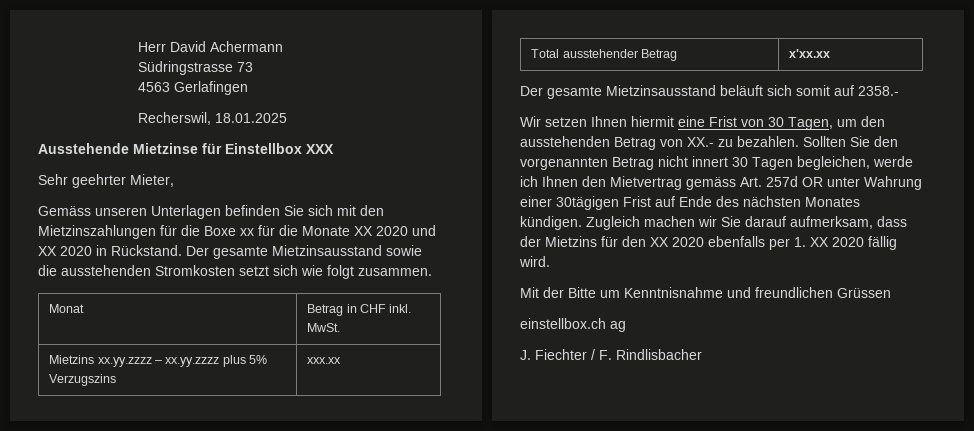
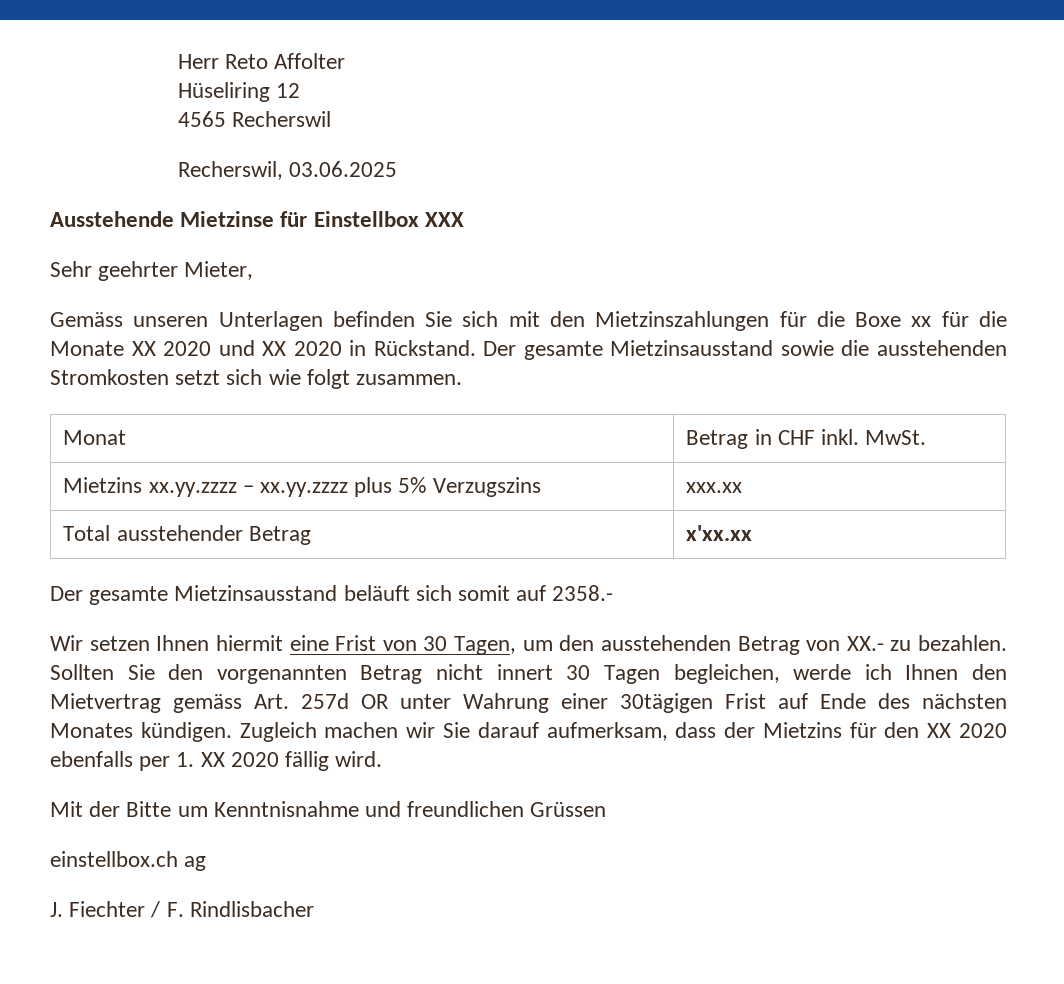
- Herr David Achermann
- Südringstrasse 73
- 4563 Gerlafingen
+ Herr Reto Affolter
+ Hüseliring 12
+ 4565 Recherswil
- Recherswil, 18.01.2025
+ Recherswil, 03.06.2025

